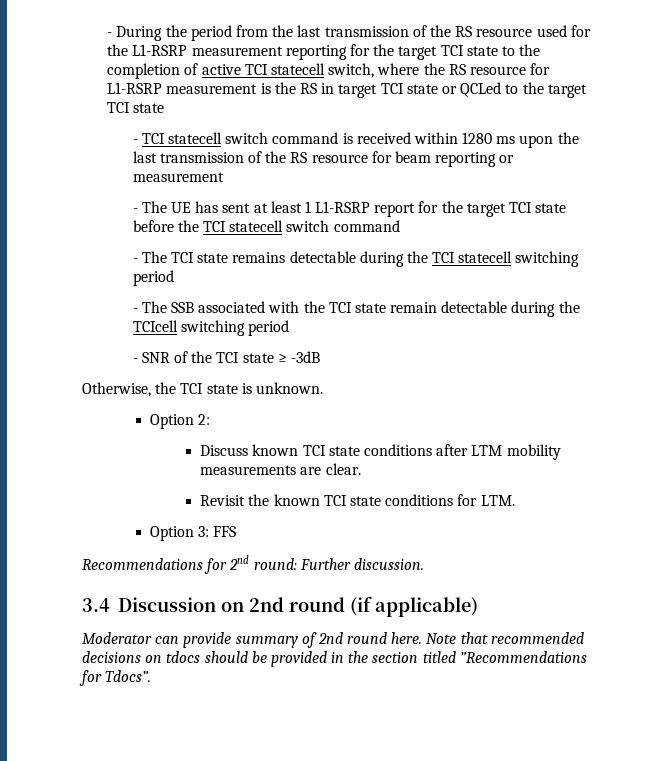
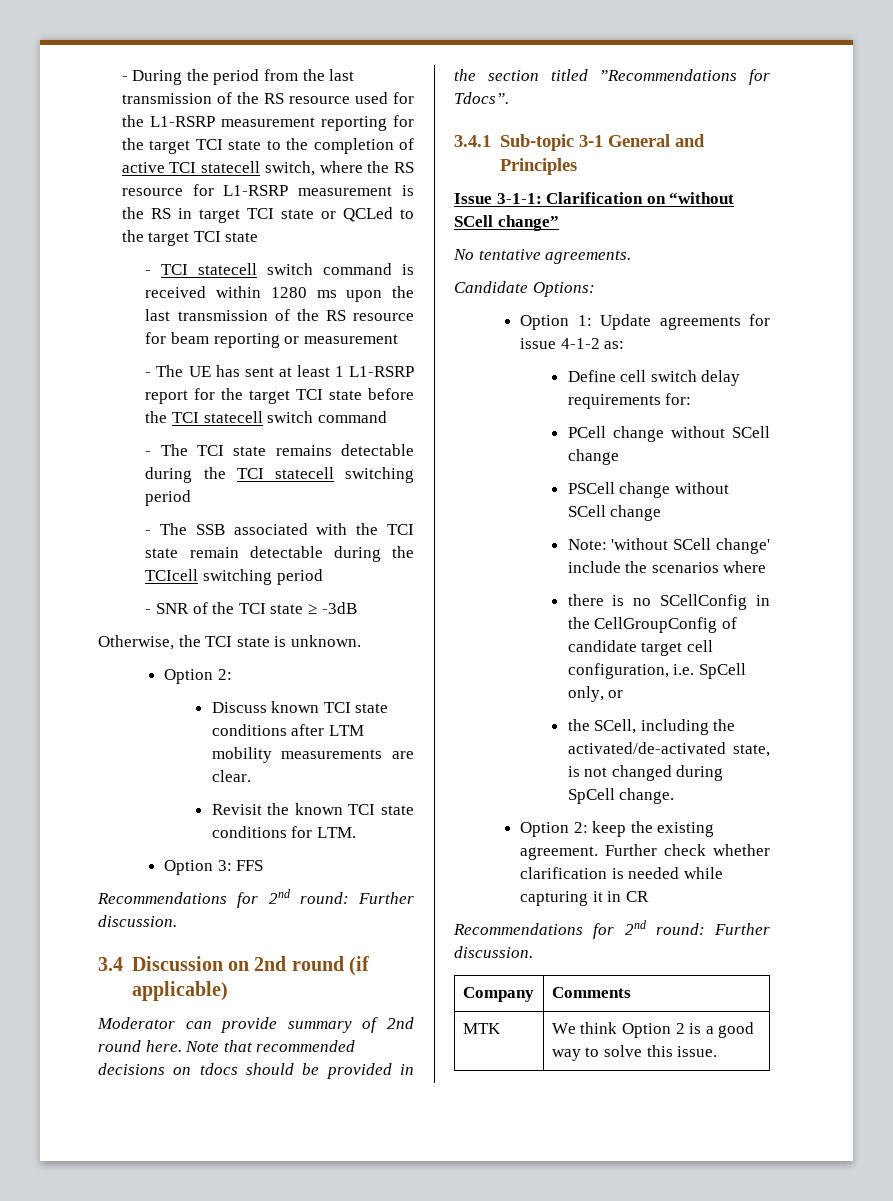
+ 3.4.1 Sub-topic 3-1 General and Principles
+ Issue 3-1-1: Clarification on “without SCell change”
+ No tentative agreements.
+ Candidate Options:
+ Option 1: Update agreements for issue 4-1-2 as:
+ Define cell switch delay requirements for:
+ PCell change without SCell change
+ PSCell change without SCell change
+ Note: 'without SCell change' include the scenarios where
+ there is no SCellConfig in the CellGroupConfig of candidate target cell configuration, i.e. SpCell only, or
+ the SCell, including the activated/de-activated state, is not changed during SpCell change.
+ Option 2: keep the existing agreement. Further check whether clarification is needed while capturing it in CR
+ Recommendations for 2nd round: Further discussion.
+ Company | Comments
+ MTK | We think Option 2 is a good way to solve this issue.

